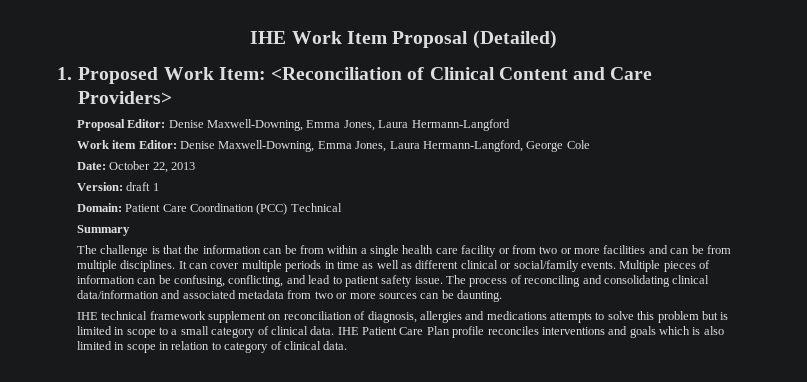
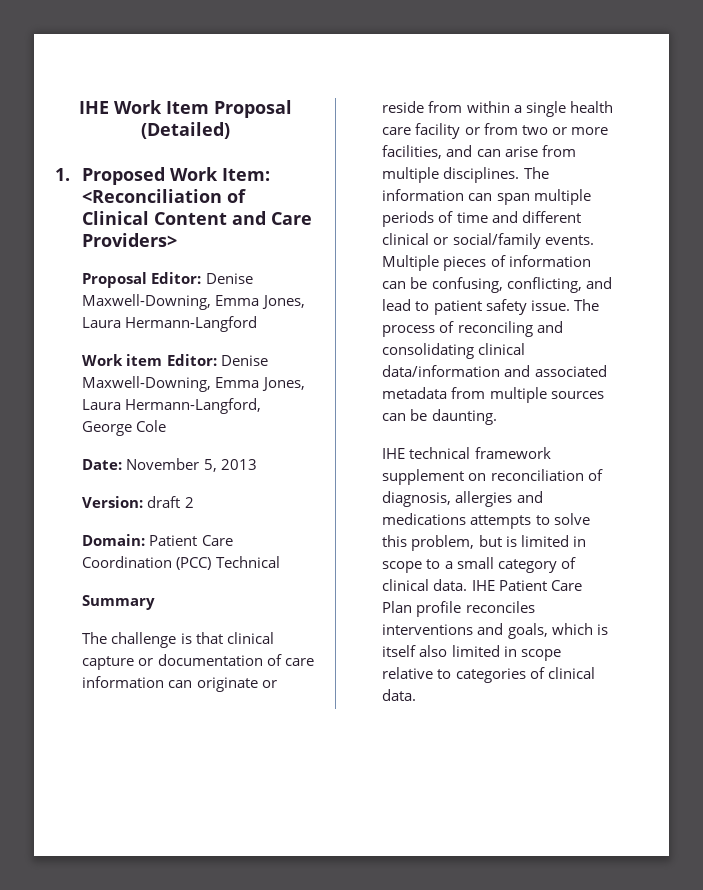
- Date: October 22, 2013
+ Date: November 5, 2013
- Version: draft 1
+ Version: draft 2
- The challenge is that the information can be from within a single health care facility or from two or more facilities and can be from multiple disciplines.
+ The challenge is that clinical capture or documentation of care information can originate or reside from within a single health care facility or from two or more facilities, and can arise from multiple disciplines.
- It can cover multiple periods in time as well as different clinical or social/family events.
+ The information can span multiple periods of time and different clinical or social/family events.
- The process of reconciling and consolidating clinical data/information and associated metadata from two or more sources can be daunting.
+ The process of reconciling and consolidating clinical data/information and associated metadata from multiple sources can be daunting.
- IHE technical framework supplement on reconciliation of diagnosis, allergies and medications attempts to solve this problem but is limited in scope to a small category of clinical data.
+ IHE technical framework supplement on reconciliation of diagnosis, allergies and medications attempts to solve this problem, but is limited in scope to a small category of clinical data.
- IHE Patient Care Plan profile reconciles interventions and goals which is also limited in scope in relation to category of clinical data.
+ IHE Patient Care Plan profile reconciles interventions and goals, which is itself also limited in scope relative to categories of clinical data.

